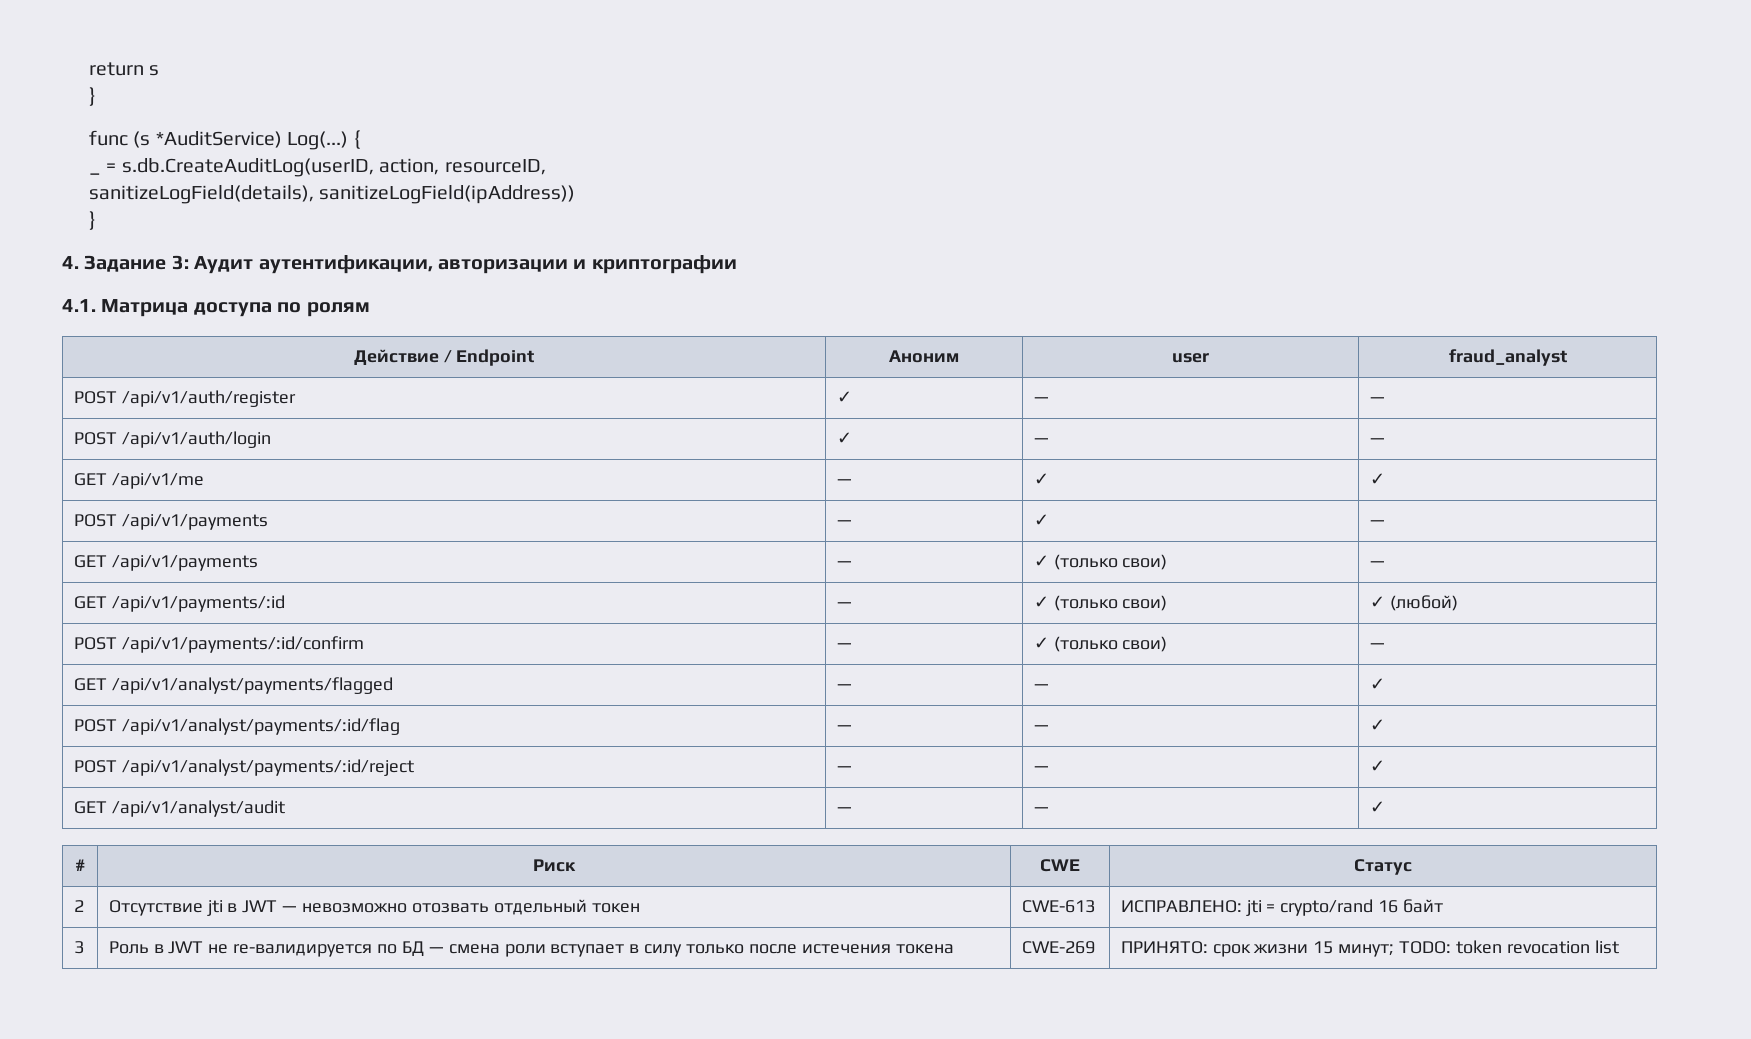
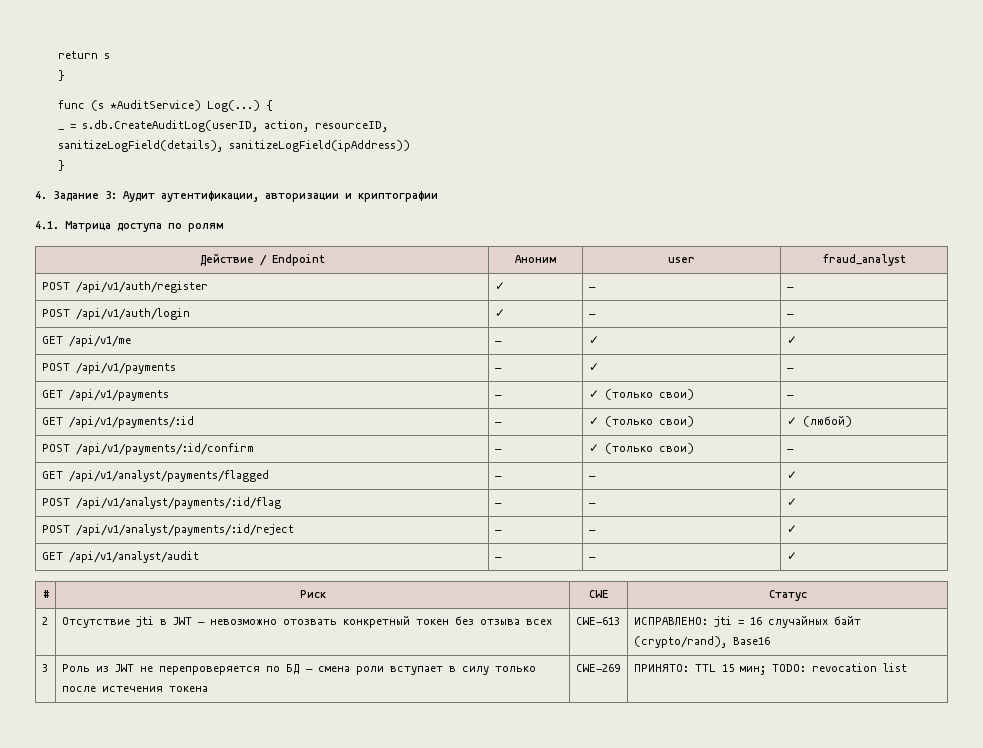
- 2 | Отсутствие jti в JWT — невозможно отозвать отдельный токен | CWE-613 | ИСПРАВЛЕНО: jti = crypto/rand 16 байт
+ 2 | Отсутствие jti в JWT — невозможно отозвать конкретный токен без отзыва всех | CWE-613 | ИСПРАВЛЕНО: jti = 16 случайных байт (crypto/rand), Base16
- 3 | Роль в JWT не re-валидируется по БД — смена роли вступает в силу только после истечения токена | CWE-269 | ПРИНЯТО: срок жизни 15 минут; TODO: token revocation list
+ 3 | Роль из JWT не перепроверяется по БД — смена роли вступает в силу только после истечения токена | CWE-269 | ПРИНЯТО: TTL 15 мин; TODO: revocation list

